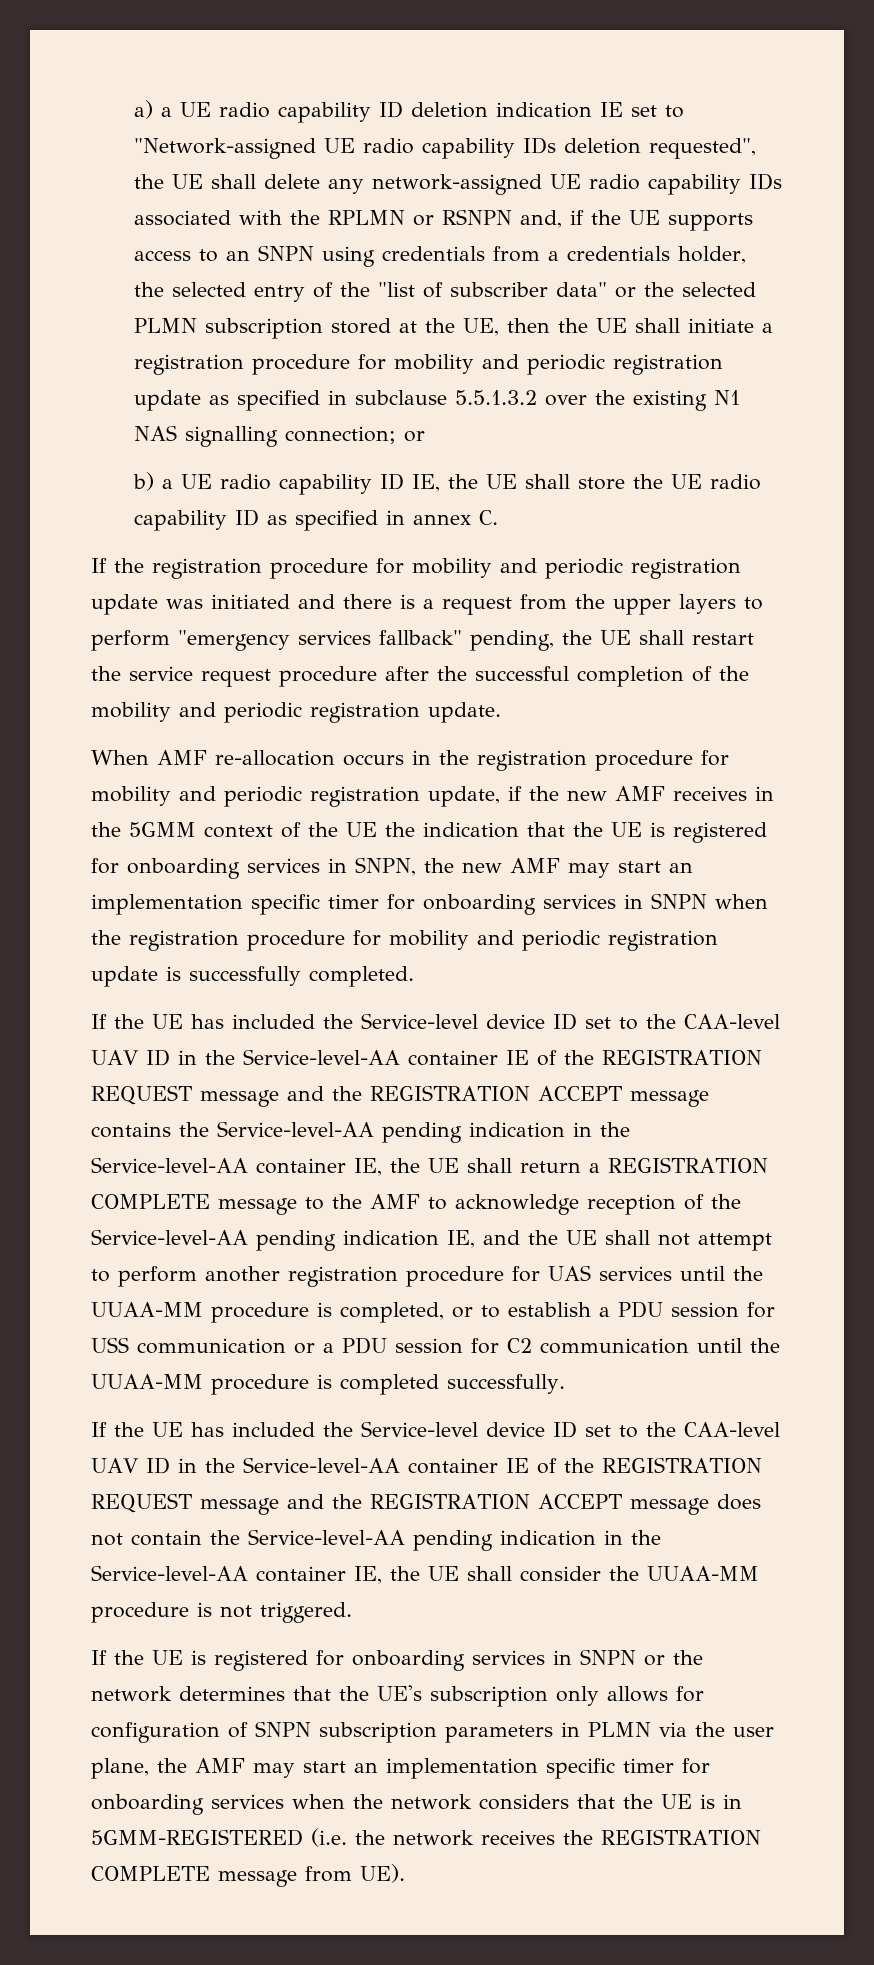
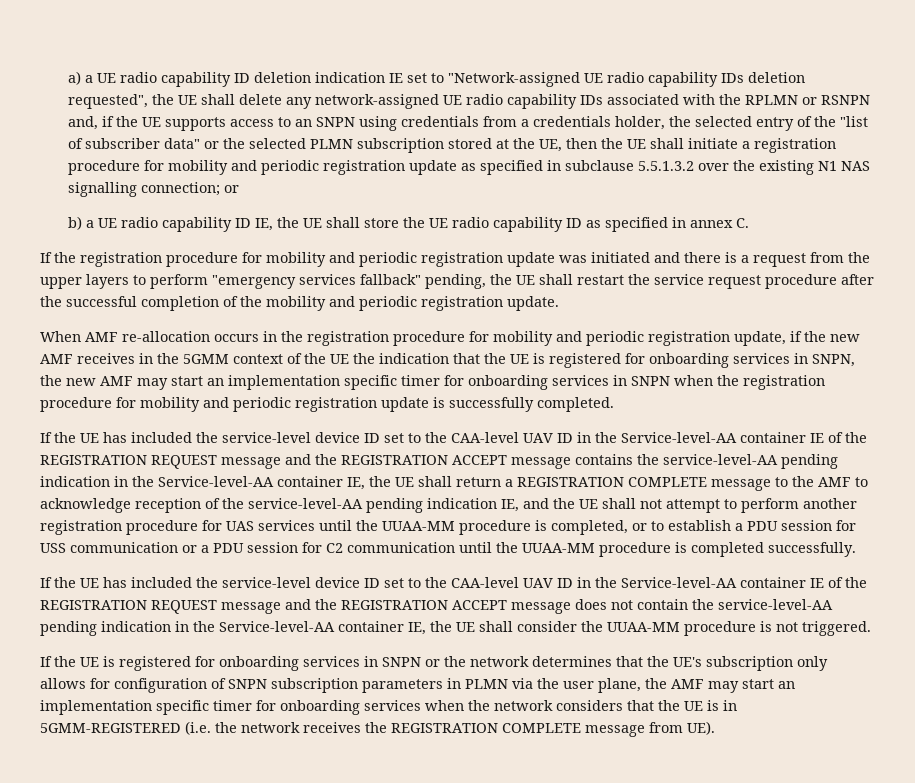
- If the UE has included the Service-level device ID set to the CAA-level UAV ID in the Service-level-AA container IE of the REGISTRATION REQUEST message and the REGISTRATION ACCEPT message contains the Service-level-AA pending indication in the Service-level-AA container IE, the UE shall return a REGISTRATION COMPLETE message to the AMF to acknowledge reception of the Service-level-AA pending indication IE, and the UE shall not attempt to perform another registration procedure for UAS services until the UUAA-MM procedure is completed, or to establish a PDU session for USS communication or a PDU session for C2 communication until the UUAA-MM procedure is completed successfully.
+ If the UE has included the service-level device ID set to the CAA-level UAV ID in the Service-level-AA container IE of the REGISTRATION REQUEST message and the REGISTRATION ACCEPT message contains the service-level-AA pending indication in the Service-level-AA container IE, the UE shall return a REGISTRATION COMPLETE message to the AMF to acknowledge reception of the service-level-AA pending indication IE, and the UE shall not attempt to perform another registration procedure for UAS services until the UUAA-MM procedure is completed, or to establish a PDU session for USS communication or a PDU session for C2 communication until the UUAA-MM procedure is completed successfully.
- If the UE has included the Service-level device ID set to the CAA-level UAV ID in the Service-level-AA container IE of the REGISTRATION REQUEST message and the REGISTRATION ACCEPT message does not contain the Service-level-AA pending indication in the Service-level-AA container IE, the UE shall consider the UUAA-MM procedure is not triggered.
+ If the UE has included the service-level device ID set to the CAA-level UAV ID in the Service-level-AA container IE of the REGISTRATION REQUEST message and the REGISTRATION ACCEPT message does not contain the service-level-AA pending indication in the Service-level-AA container IE, the UE shall consider the UUAA-MM procedure is not triggered.

